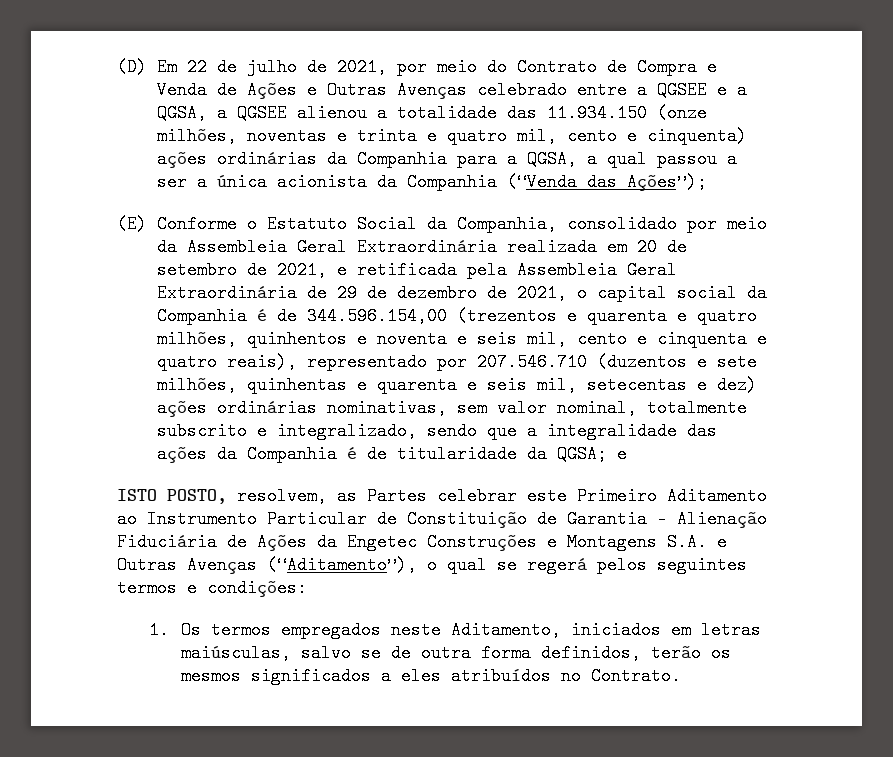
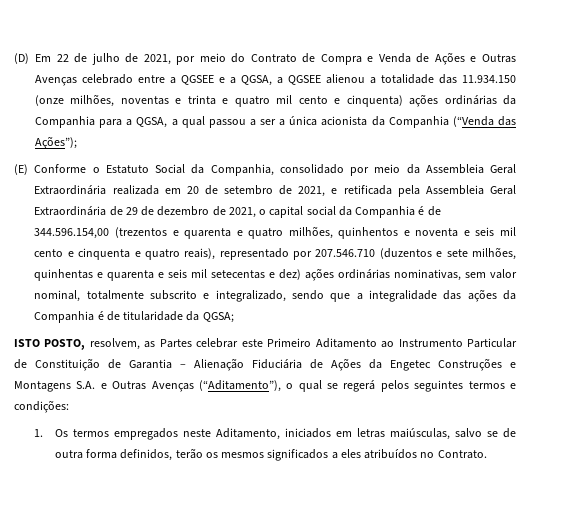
- (D) Em 22 de julho de 2021, por meio do Contrato de Compra e Venda de Ações e Outras Avenças celebrado entre a QGSEE e a QGSA, a QGSEE alienou a totalidade das 11.934.150 (onze milhões, noventas e trinta e quatro mil, cento e cinquenta) ações ordinárias da Companhia para a QGSA, a qual passou a ser a única acionista da Companhia (“Venda das Ações”);
+ (D) Em 22 de julho de 2021, por meio do Contrato de Compra e Venda de Ações e Outras Avenças celebrado entre a QGSEE e a QGSA, a QGSEE alienou a totalidade das 11.934.150 (onze milhões, noventas e trinta e quatro mil cento e cinquenta) ações ordinárias da Companhia para a QGSA, a qual passou a ser a única acionista da Companhia (“Venda das Ações”);
- (E) Conforme o Estatuto Social da Companhia, consolidado por meio da Assembleia Geral Extraordinária realizada em 20 de setembro de 2021, e retificada pela Assembleia Geral Extraordinária de 29 de dezembro de 2021, o capital social da Companhia é de 344.596.154,00 (trezentos e quarenta e quatro milhões, quinhentos e noventa e seis mil, cento e cinquenta e quatro reais), representado por 207.546.710 (duzentos e sete milhões, quinhentas e quarenta e seis mil, setecentas e dez) ações ordinárias nominativas, sem valor nominal, totalmente subscrito e integralizado, sendo que a integralidade das ações da Companhia é de titularidade da QGSA; e
+ (E) Conforme o Estatuto Social da Companhia, consolidado por meio da Assembleia Geral Extraordinária realizada em 20 de setembro de 2021, e retificada pela Assembleia Geral Extraordinária de 29 de dezembro de 2021, o capital social da Companhia é de 344.596.154,00 (trezentos e quarenta e quatro milhões, quinhentos e noventa e seis mil cento e cinquenta e quatro reais), representado por 207.546.710 (duzentos e sete milhões, quinhentas e quarenta e seis mil setecentas e dez) ações ordinárias nominativas, sem valor nominal, totalmente subscrito e integralizado, sendo que a integralidade das ações da Companhia é de titularidade da QGSA;

